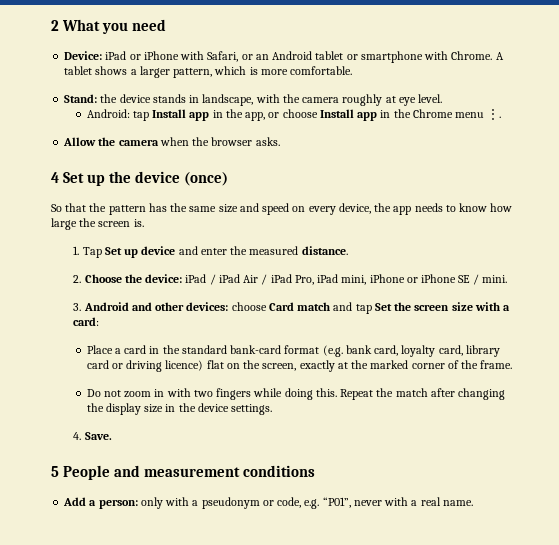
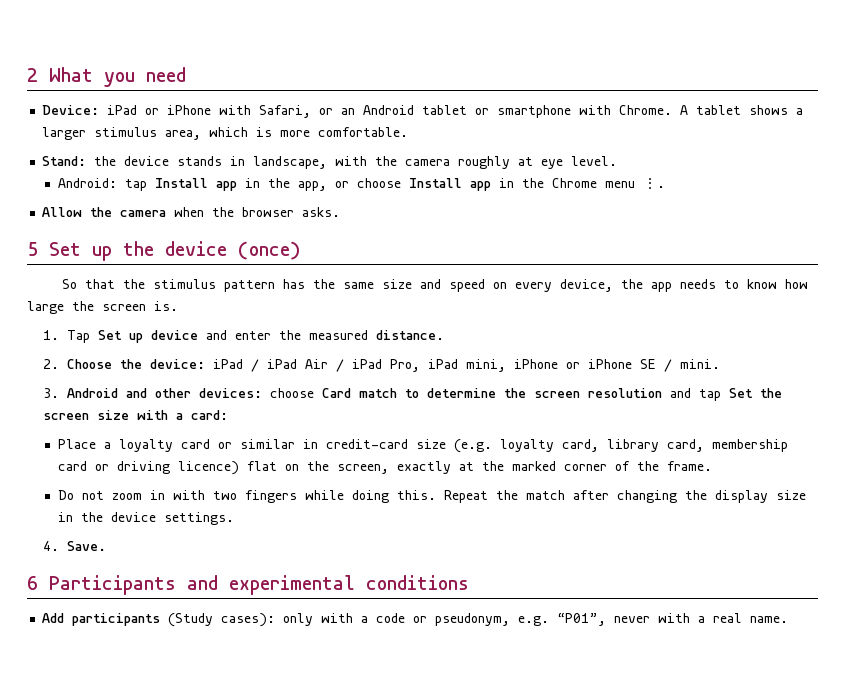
- A tablet shows a larger pattern, which is more comfortable.
+ A tablet shows a larger stimulus area, which is more comfortable.
- 4 Set up the device (once)
+ 5 Set up the device (once)
- So that the pattern has the same size and speed on every device, the app needs to know how large the screen is.
+ So that the stimulus pattern has the same size and speed on every device, the app needs to know how large the screen is.
- 3. Android and other devices: choose Card match and tap Set the screen size with a card:
+ 3. Android and other devices: choose Card match to determine the screen resolution and tap Set the screen size with a card:
- Place a card in the standard bank-card format (e.g. bank card, loyalty card, library card or driving licence) flat on the screen, exactly at the marked corner of the frame.
+ Place a loyalty card or similar in credit-card size (e.g. loyalty card, library card, membership card or driving licence) flat on the screen, exactly at the marked corner of the frame.
- 5 People and measurement conditions
- Add a person: only with a pseudonym or code, e.g. “P01”, never with a real name.
+ 6 Participants and experimental conditions
+ Add participants (Study cases): only with a code or pseudonym, e.g. “P01”, never with a real name.

